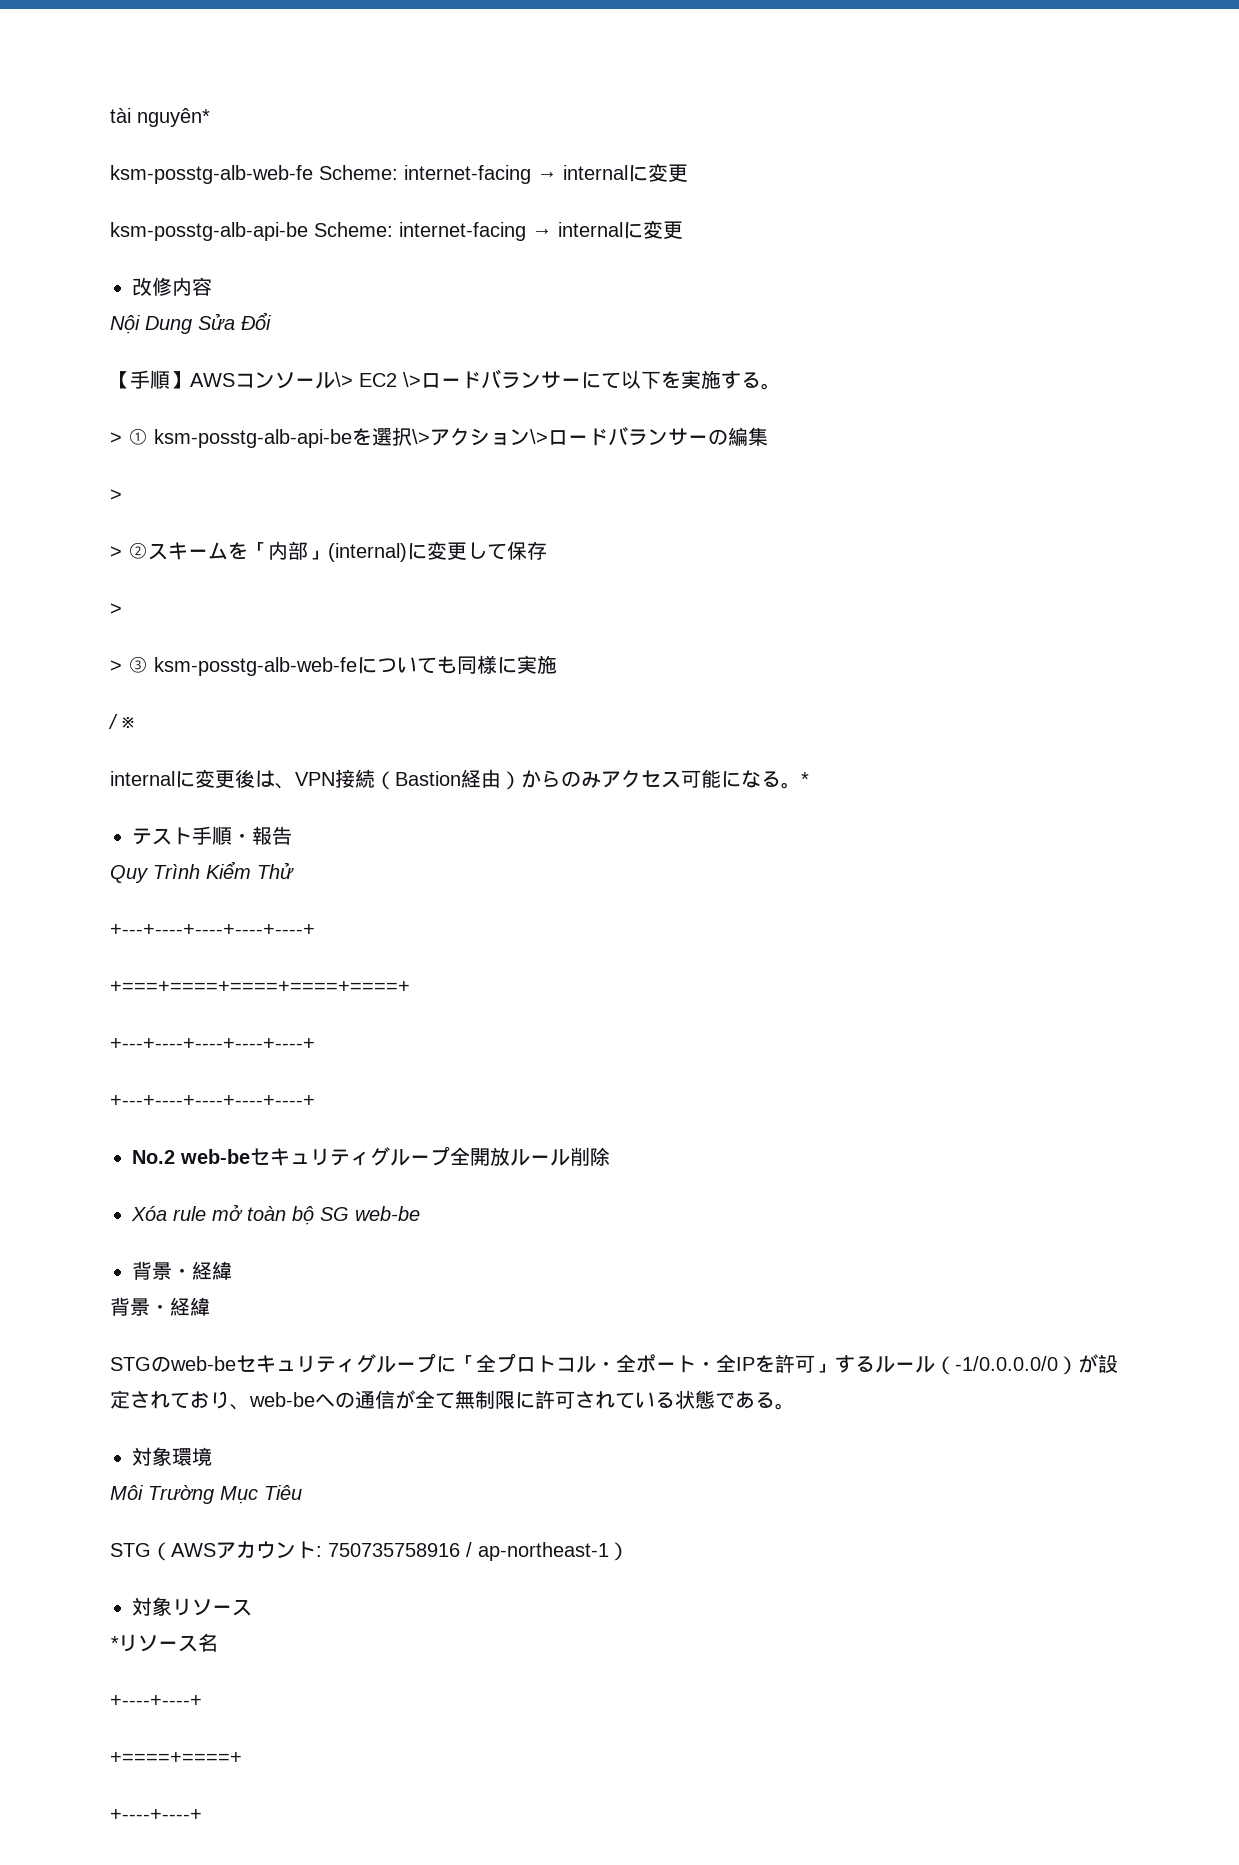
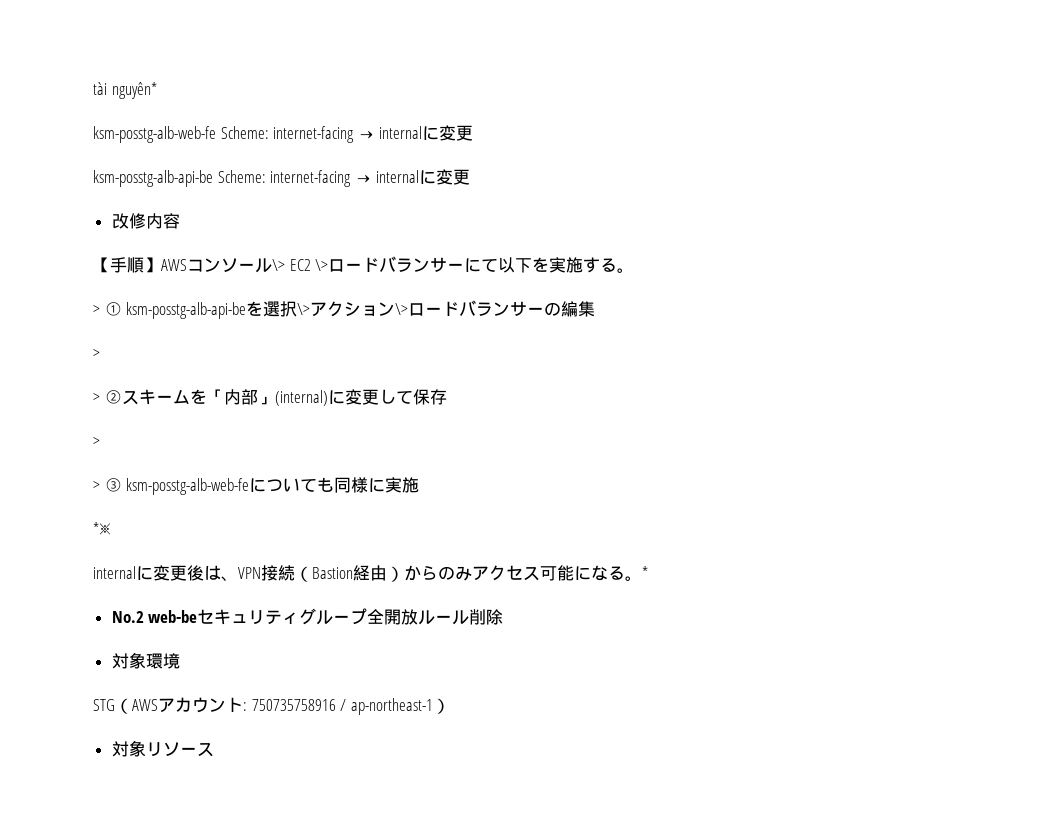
- Nội Dung Sửa Đổi
- / ※
+ *※
- テスト手順・報告
- Quy Trình Kiểm Thử
- +---+----+----+----+----+
- +===+====+====+====+====+
- +---+----+----+----+----+
- +---+----+----+----+----+
- Xóa rule mở toàn bộ SG web-be
- 背景・経緯
- 背景・経緯
- STGのweb-beセキュリティグループに「全プロトコル・全ポート・全IPを許可」するルール（-1/0.0.0.0/0）が設定されており、web-beへの通信が全て無制限に許可されている状態である。
  対象環境
- Môi Trường Mục Tiêu
- *リソース名
- +----+----+
- +====+====+
- +----+----+

